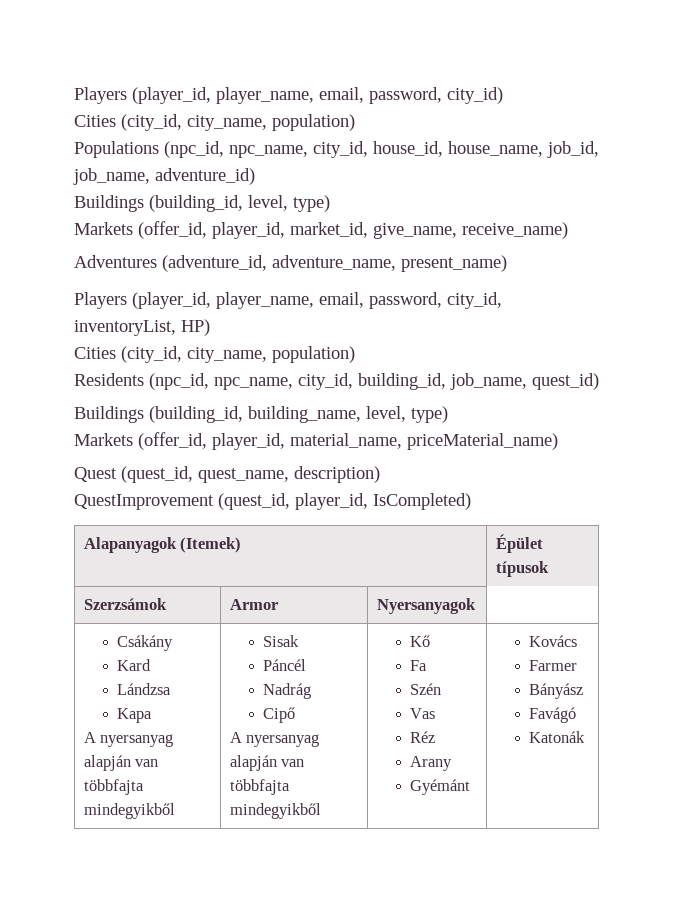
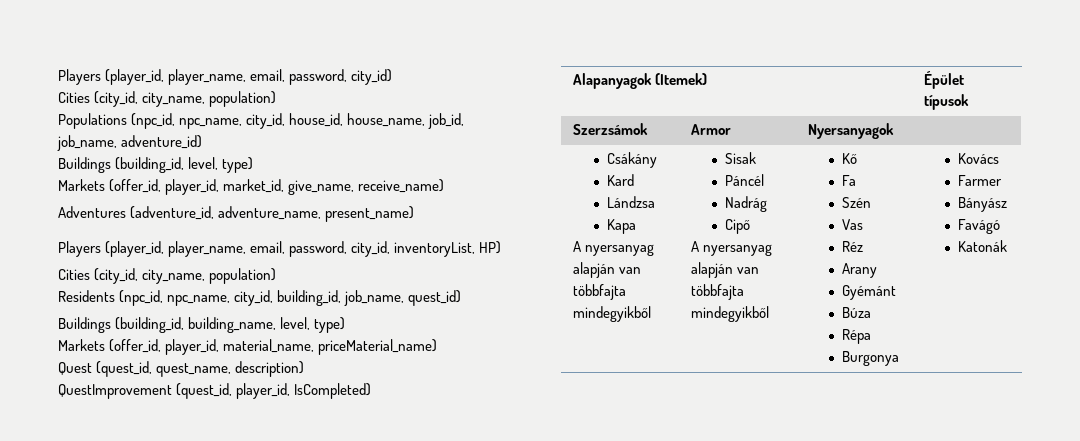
  Csákány
  Kard
  Lándzsa
  Kapa
  A nyersanyag alapján van többfajta mindegyikből | Sisak
  Páncél
  Nadrág
  Cipő
  A nyersanyag alapján van többfajta mindegyikből | Kő
  Fa
  Szén
  Vas
  Réz
  Arany
- Gyémánt | Kovács
+ Gyémánt
+ Búza
+ Répa
+ Burgonya | Kovács

